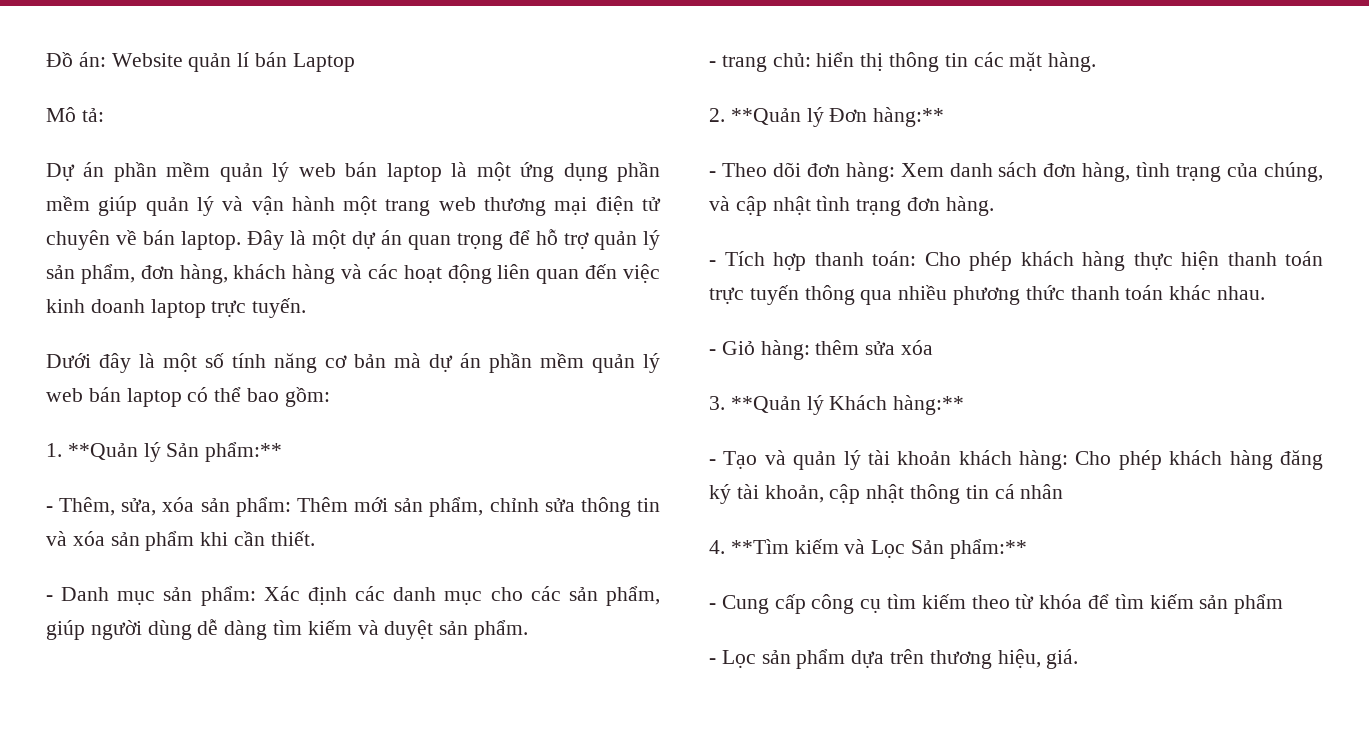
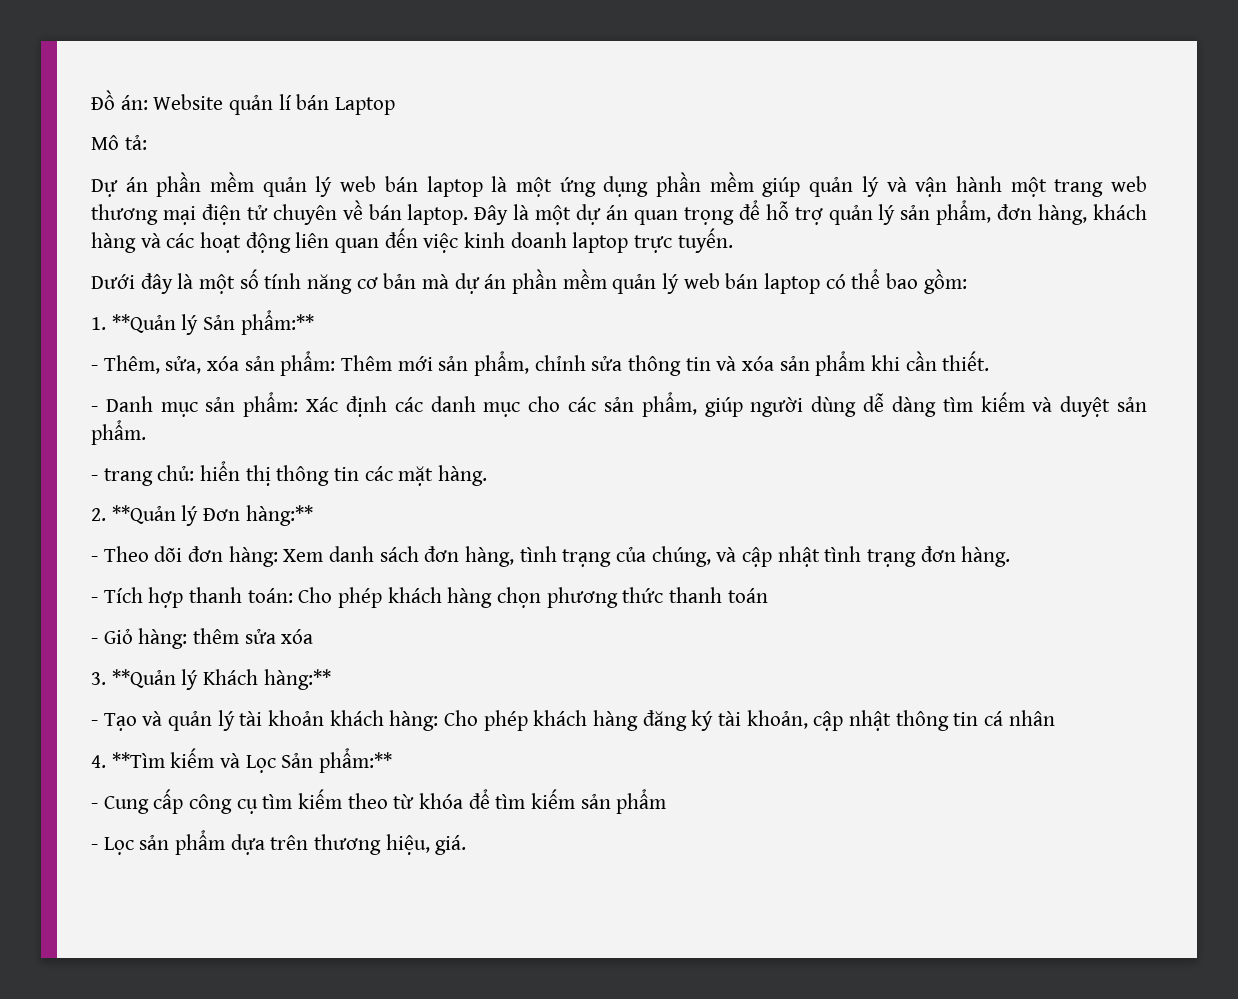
- - Tích hợp thanh toán: Cho phép khách hàng thực hiện thanh toán trực tuyến thông qua nhiều phương thức thanh toán khác nhau.
+ - Tích hợp thanh toán: Cho phép khách hàng chọn phương thức thanh toán

